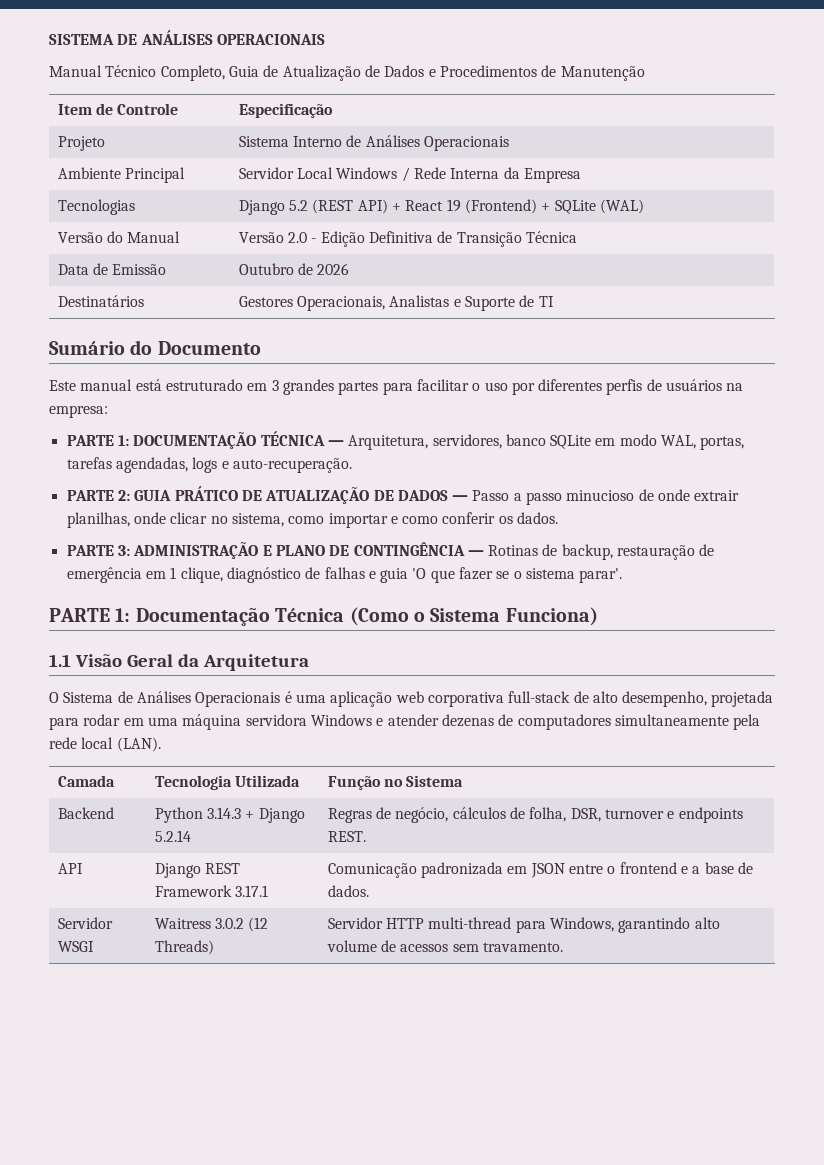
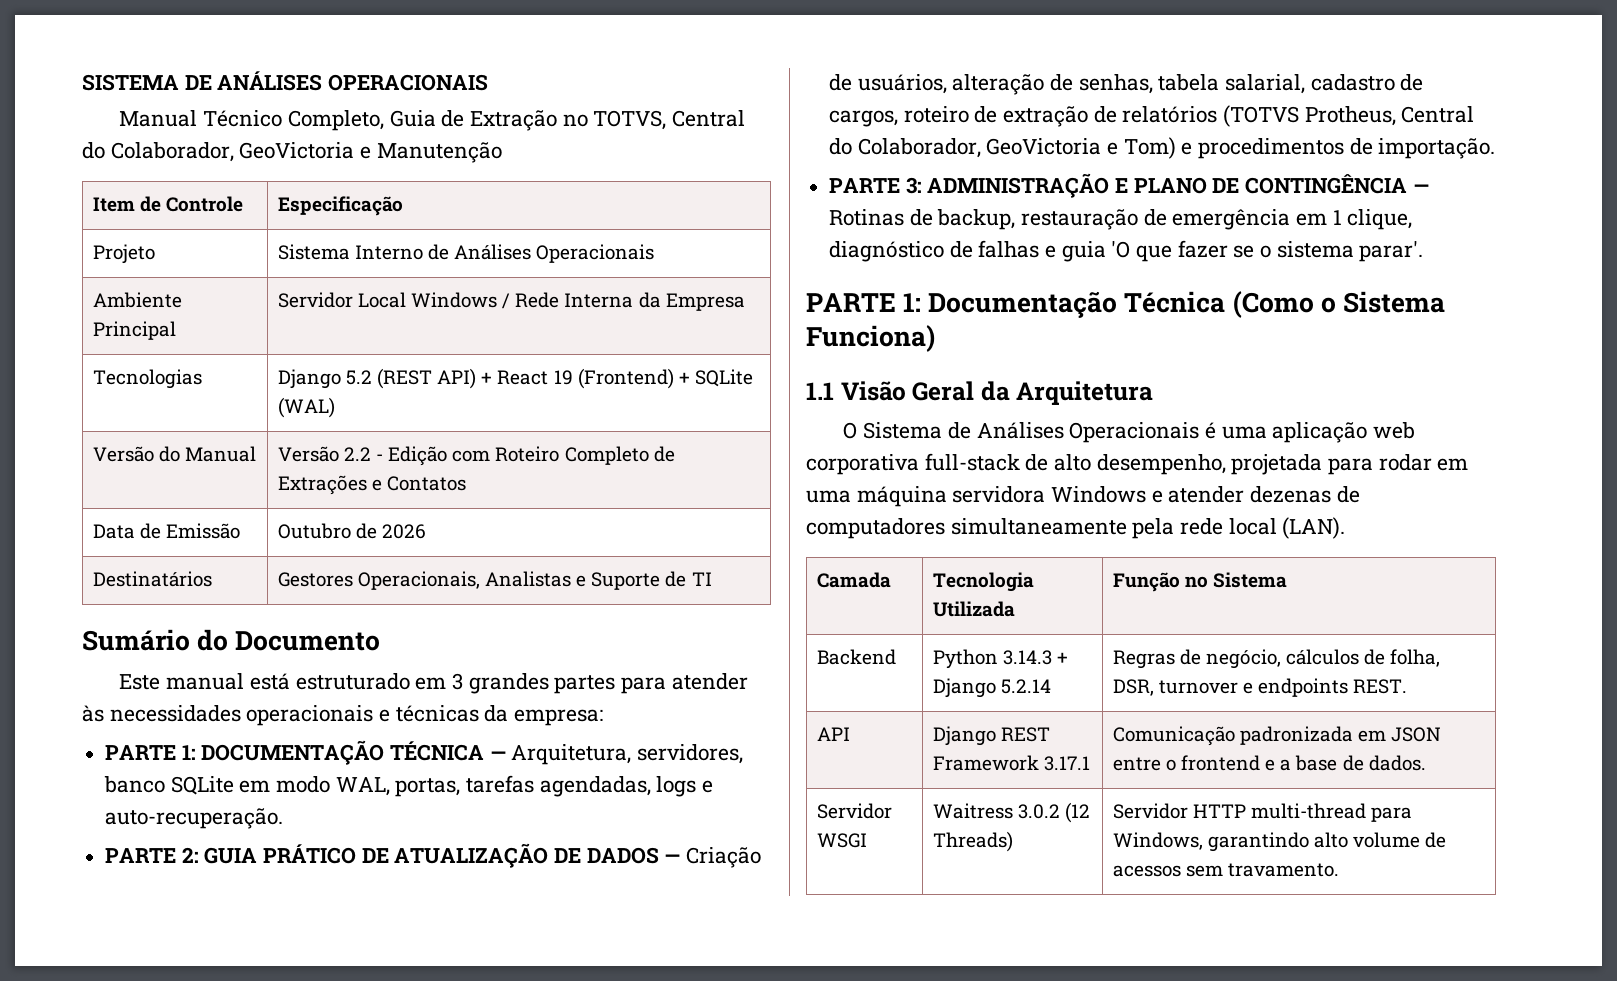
- Manual Técnico Completo, Guia de Atualização de Dados e Procedimentos de Manutenção
+ Manual Técnico Completo, Guia de Extração no TOTVS, Central do Colaborador, GeoVictoria e Manutenção
- Versão do Manual | Versão 2.0 - Edição Definitiva de Transição Técnica
+ Versão do Manual | Versão 2.2 - Edição com Roteiro Completo de Extrações e Contatos
- Este manual está estruturado em 3 grandes partes para facilitar o uso por diferentes perfis de usuários na empresa:
+ Este manual está estruturado em 3 grandes partes para atender às necessidades operacionais e técnicas da empresa:
- PARTE 2: GUIA PRÁTICO DE ATUALIZAÇÃO DE DADOS — Passo a passo minucioso de onde extrair planilhas, onde clicar no sistema, como importar e como conferir os dados.
+ PARTE 2: GUIA PRÁTICO DE ATUALIZAÇÃO DE DADOS — Criação de usuários, alteração de senhas, tabela salarial, cadastro de cargos, roteiro de extração de relatórios (TOTVS Protheus, Central do Colaborador, GeoVictoria e Tom) e procedimentos de importação.

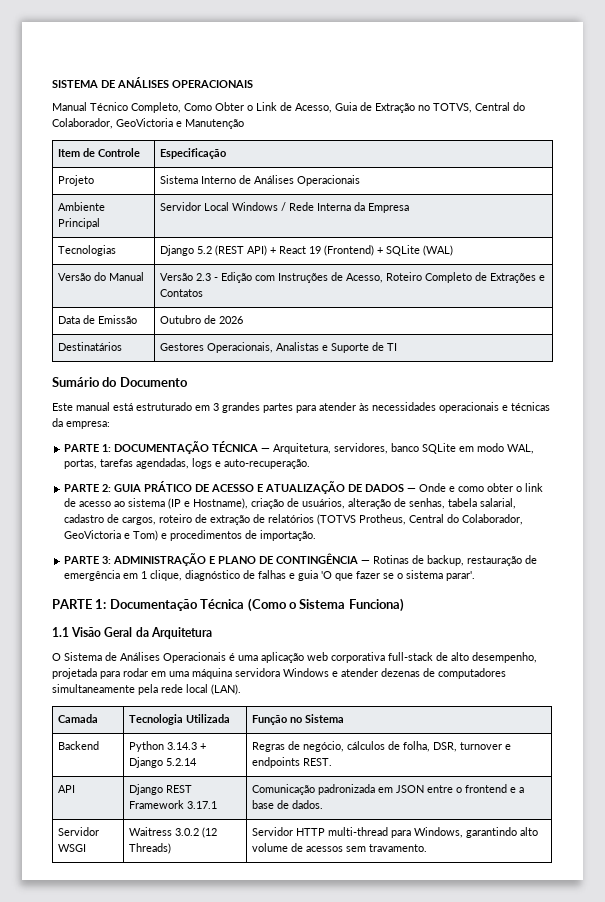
- Manual Técnico Completo, Guia de Extração no TOTVS, Central do Colaborador, GeoVictoria e Manutenção
+ Manual Técnico Completo, Como Obter o Link de Acesso, Guia de Extração no TOTVS, Central do Colaborador, GeoVictoria e Manutenção
- Versão do Manual | Versão 2.2 - Edição com Roteiro Completo de Extrações e Contatos
+ Versão do Manual | Versão 2.3 - Edição com Instruções de Acesso, Roteiro Completo de Extrações e Contatos
- PARTE 2: GUIA PRÁTICO DE ATUALIZAÇÃO DE DADOS — Criação de usuários, alteração de senhas, tabela salarial, cadastro de cargos, roteiro de extração de relatórios (TOTVS Protheus, Central do Colaborador, GeoVictoria e Tom) e procedimentos de importação.
+ PARTE 2: GUIA PRÁTICO DE ACESSO E ATUALIZAÇÃO DE DADOS — Onde e como obter o link de acesso ao sistema (IP e Hostname), criação de usuários, alteração de senhas, tabela salarial, cadastro de cargos, roteiro de extração de relatórios (TOTVS Protheus, Central do Colaborador, GeoVictoria e Tom) e procedimentos de importação.

